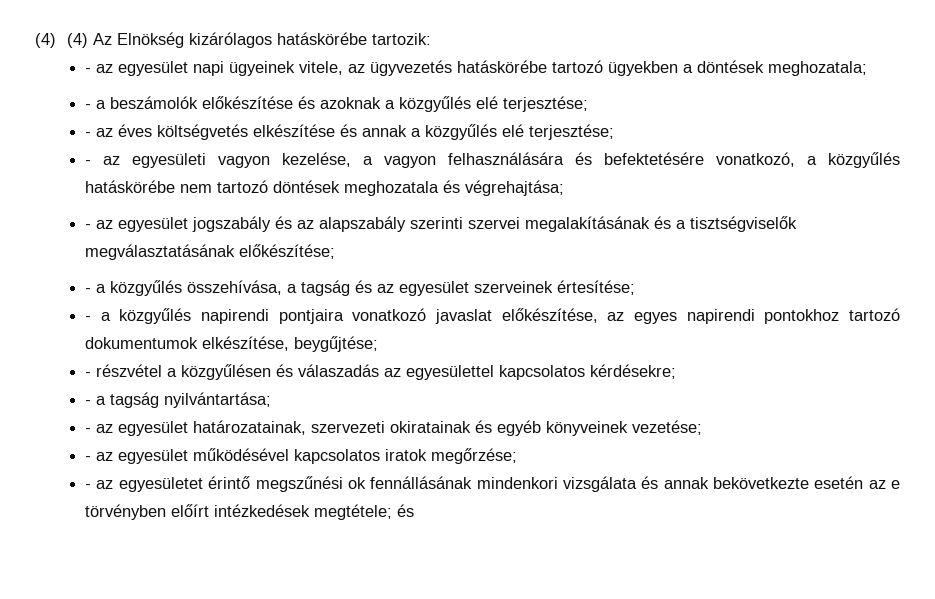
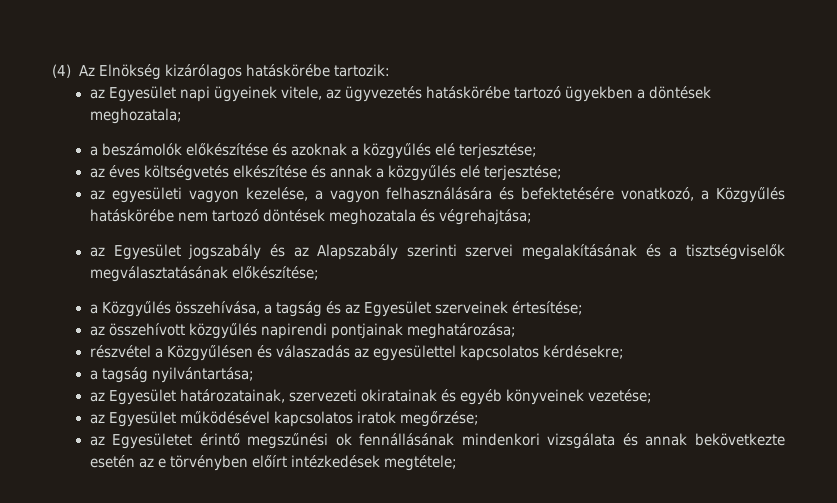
- (4) (4) Az Elnökség kizárólagos hatáskörébe tartozik:
+ (4) Az Elnökség kizárólagos hatáskörébe tartozik:
- - az egyesület napi ügyeinek vitele, az ügyvezetés hatáskörébe tartozó ügyekben a döntések meghozatala;
+ az Egyesület napi ügyeinek vitele, az ügyvezetés hatáskörébe tartozó ügyekben a döntések meghozatala;
- - a beszámolók előkészítése és azoknak a közgyűlés elé terjesztése;
+ a beszámolók előkészítése és azoknak a közgyűlés elé terjesztése;
- - az éves költségvetés elkészítése és annak a közgyűlés elé terjesztése;
+ az éves költségvetés elkészítése és annak a közgyűlés elé terjesztése;
- - az egyesületi vagyon kezelése, a vagyon felhasználására és befektetésére vonatkozó, a közgyűlés hatáskörébe nem tartozó döntések meghozatala és végrehajtása;
+ az egyesületi vagyon kezelése, a vagyon felhasználására és befektetésére vonatkozó, a Közgyűlés hatáskörébe nem tartozó döntések meghozatala és végrehajtása;
- - az egyesület jogszabály és az alapszabály szerinti szervei megalakításának és a tisztségviselők megválasztatásának előkészítése;
+ az Egyesület jogszabály és az Alapszabály szerinti szervei megalakításának és a tisztségviselők megválasztatásának előkészítése;
- - a közgyűlés összehívása, a tagság és az egyesület szerveinek értesítése;
+ a Közgyűlés összehívása, a tagság és az Egyesület szerveinek értesítése;
- - a közgyűlés napirendi pontjaira vonatkozó javaslat előkészítése, az egyes napirendi pontokhoz tartozó dokumentumok elkészítése, beygűjtése;
- - részvétel a közgyűlésen és válaszadás az egyesülettel kapcsolatos kérdésekre;
+ az összehívott közgyűlés napirendi pontjainak meghatározása;
+ részvétel a Közgyűlésen és válaszadás az egyesülettel kapcsolatos kérdésekre;
- - a tagság nyilvántartása;
+ a tagság nyilvántartása;
- - az egyesület határozatainak, szervezeti okiratainak és egyéb könyveinek vezetése;
+ az Egyesület határozatainak, szervezeti okiratainak és egyéb könyveinek vezetése;
- - az egyesület működésével kapcsolatos iratok megőrzése;
+ az Egyesület működésével kapcsolatos iratok megőrzése;
- - az egyesületet érintő megszűnési ok fennállásának mindenkori vizsgálata és annak bekövetkezte esetén az e törvényben előírt intézkedések megtétele; és
+ az Egyesületet érintő megszűnési ok fennállásának mindenkori vizsgálata és annak bekövetkezte esetén az e törvényben előírt intézkedések megtétele;

